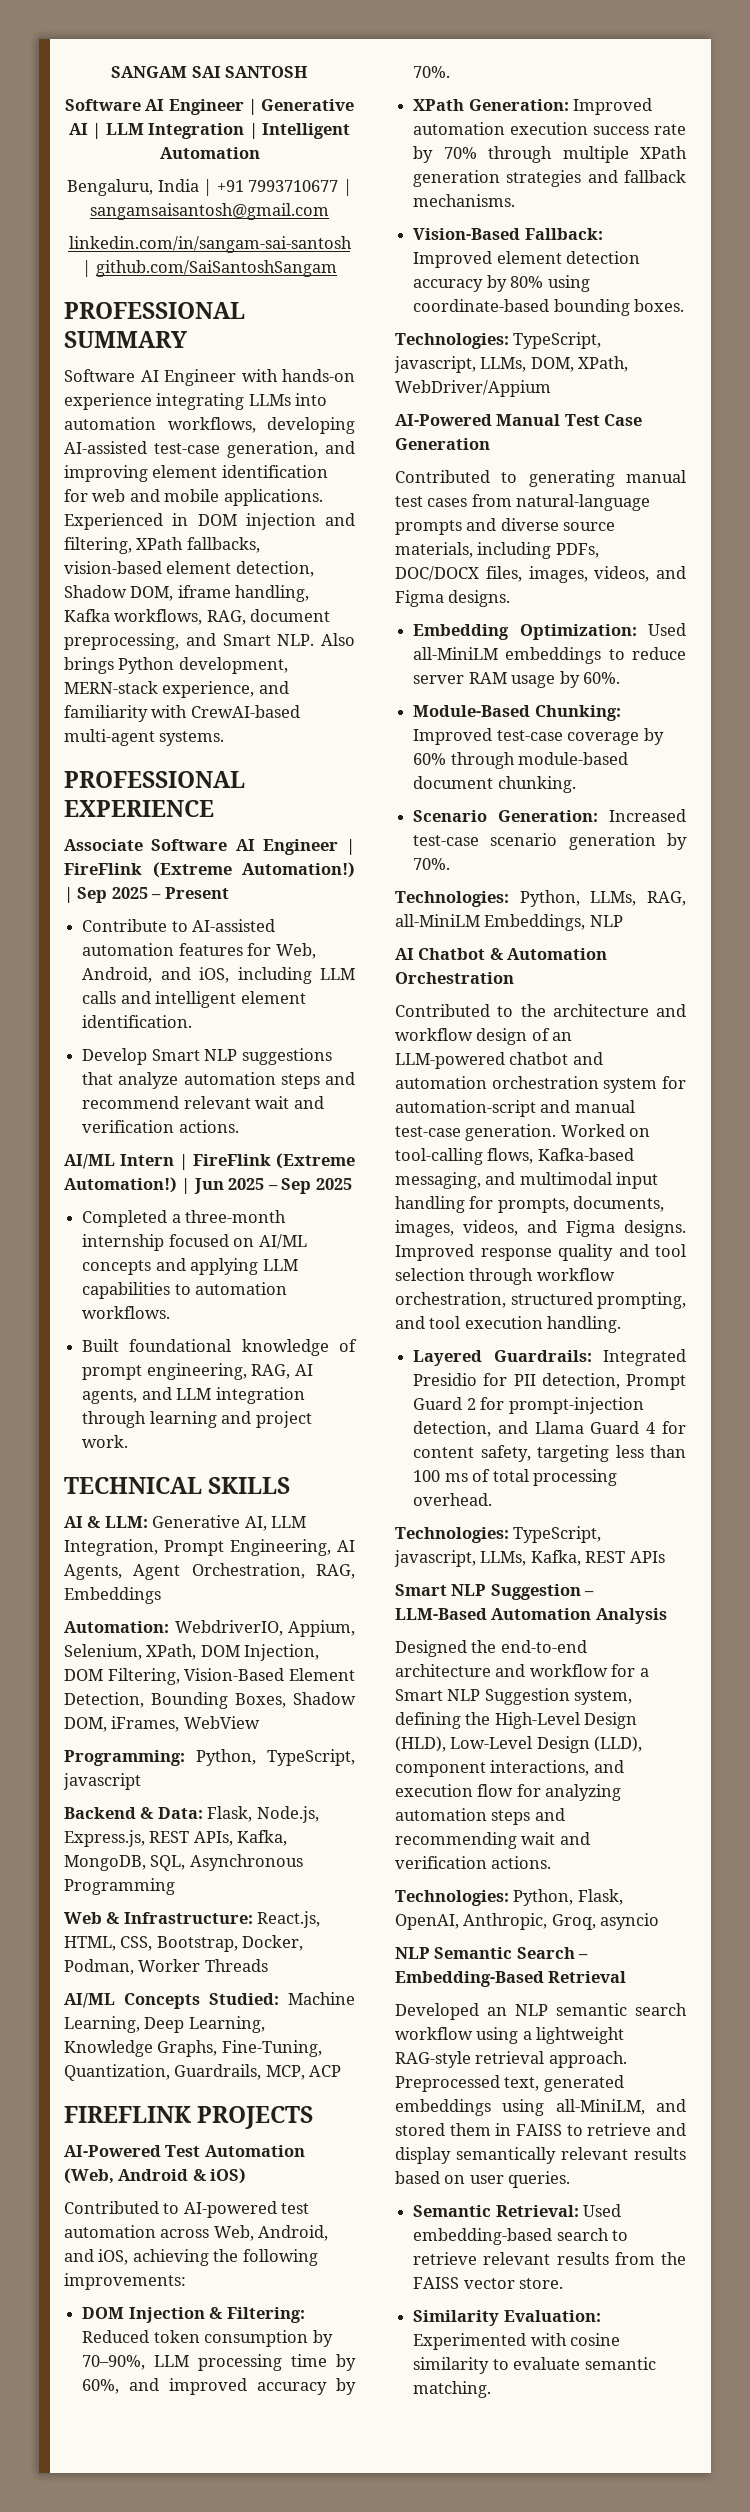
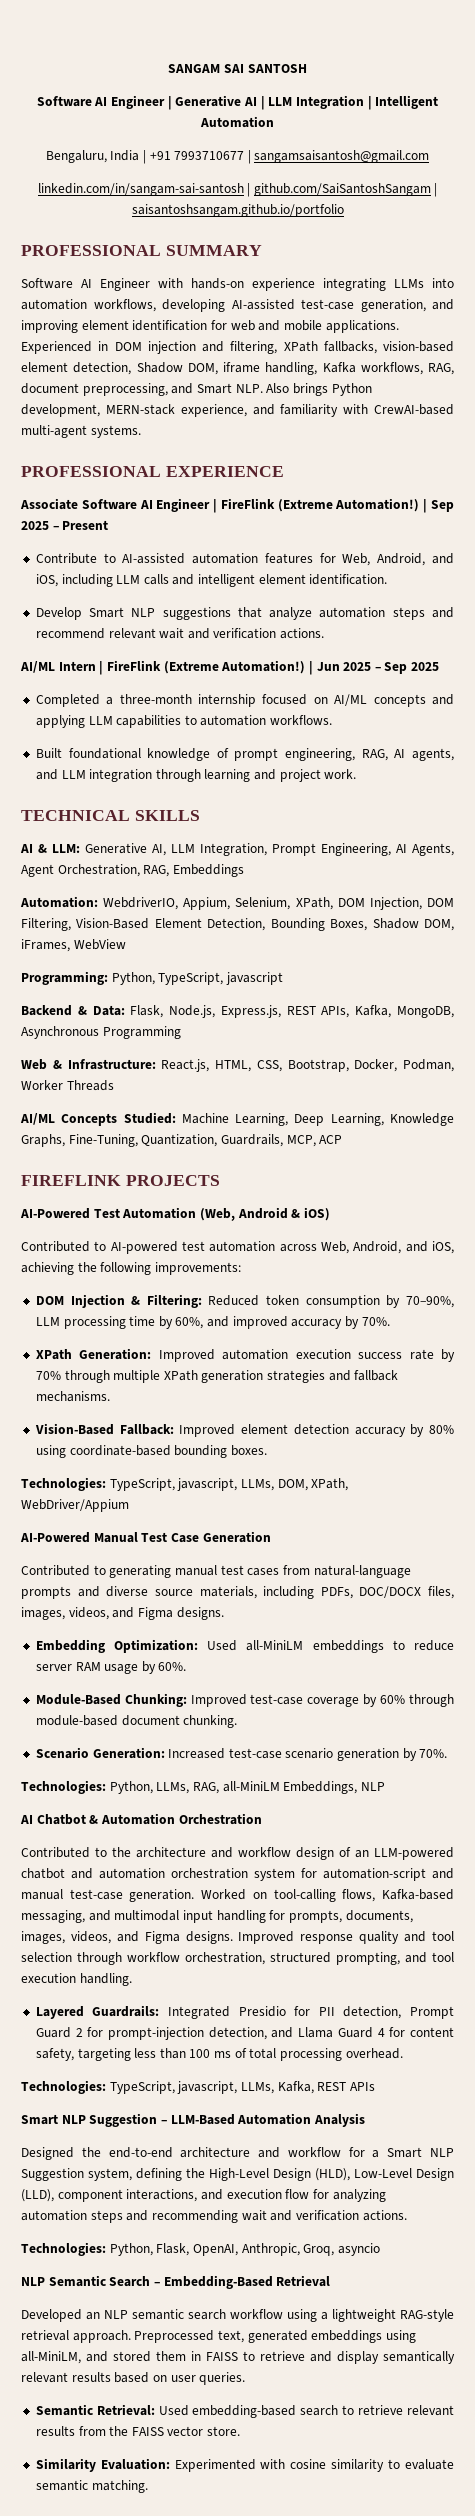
- linkedin.com/in/sangam-sai-santosh | github.com/SaiSantoshSangam
+ linkedin.com/in/sangam-sai-santosh | github.com/SaiSantoshSangam | saisantoshsangam.github.io/portfolio
- Backend & Data: Flask, Node.js, Express.js, REST APIs, Kafka, MongoDB, SQL, Asynchronous Programming
+ Backend & Data: Flask, Node.js, Express.js, REST APIs, Kafka, MongoDB, Asynchronous Programming

